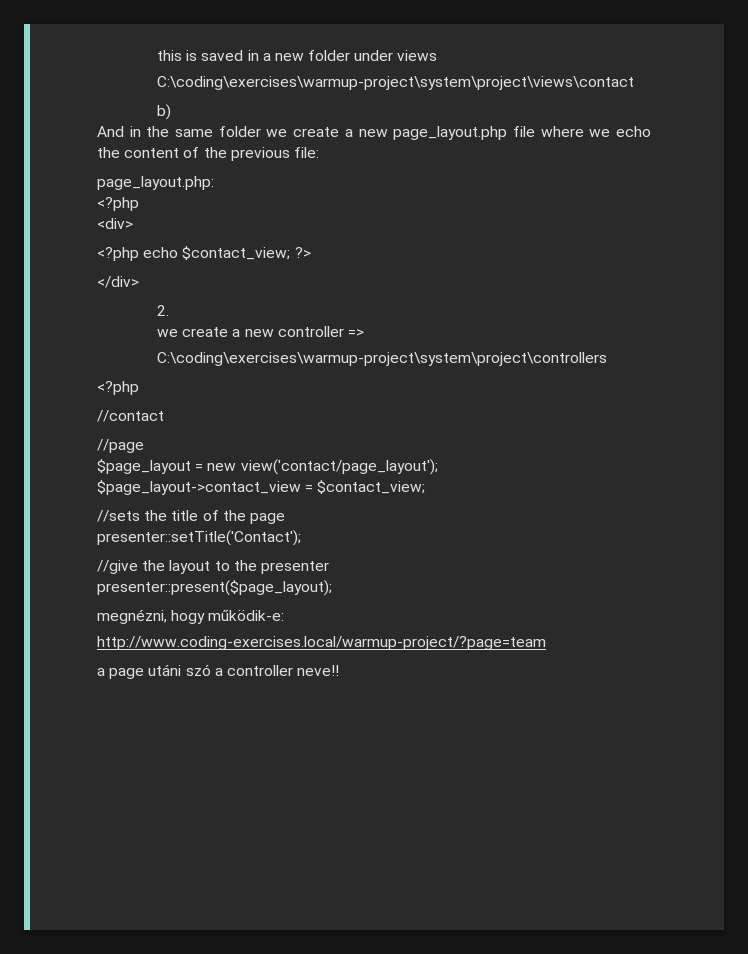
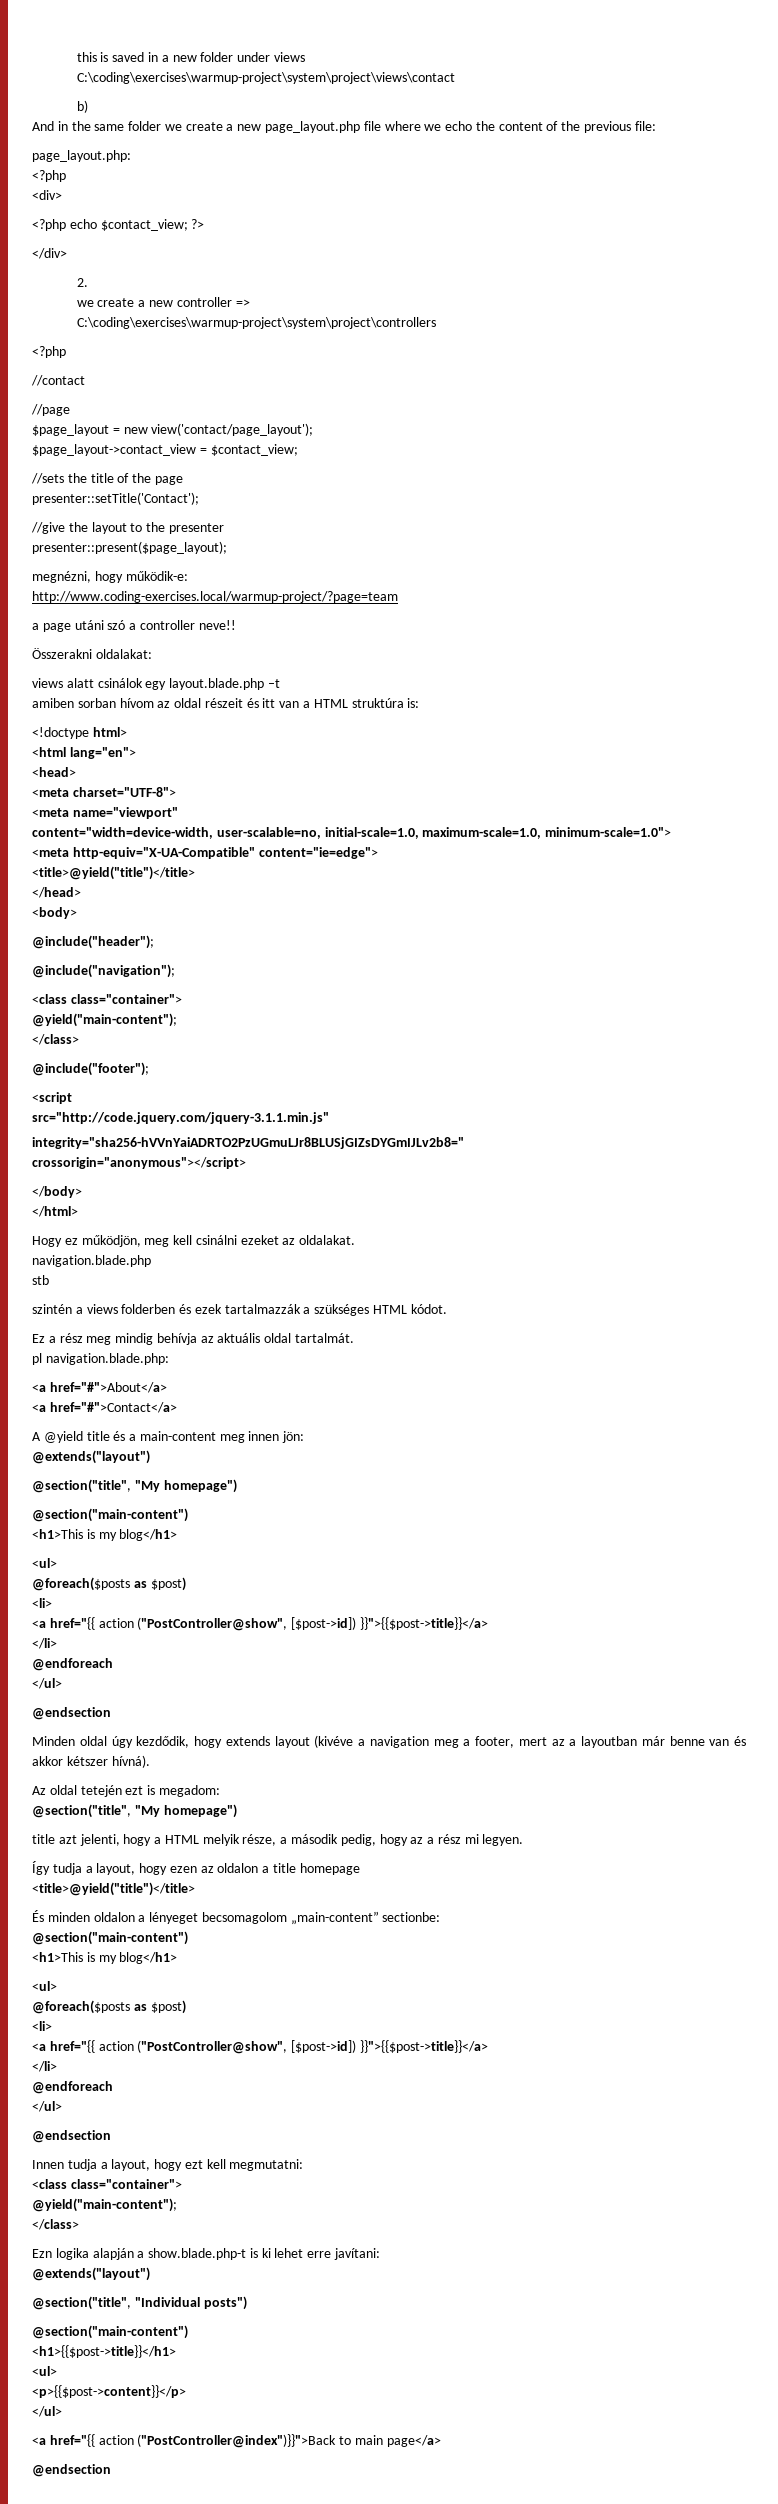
+ Összerakni oldalakat:
+ views alatt csinálok egy layout.blade.php –t
+ amiben sorban hívom az oldal részeit és itt van a HTML struktúra is:
+ <!doctype html>
+ <html lang="en">
+ <head>
+ <meta charset="UTF-8">
+ <meta name="viewport"
+ content="width=device-width, user-scalable=no, initial-scale=1.0, maximum-scale=1.0, minimum-scale=1.0">
+ <meta http-equiv="X-UA-Compatible" content="ie=edge">
+ <title>@yield("title")</title>
+ </head>
+ <body>
+ @include("header");
+ @include("navigation");
+ <class class="container">
+ @yield("main-content");
+ </class>
+ @include("footer");
+ <script
+ src="http://code.jquery.com/jquery-3.1.1.min.js"
+ integrity="sha256-hVVnYaiADRTO2PzUGmuLJr8BLUSjGIZsDYGmIJLv2b8="
+ crossorigin="anonymous"></script>
+ </body>
+ </html>
+ Hogy ez működjön, meg kell csinálni ezeket az oldalakat.
+ navigation.blade.php
+ stb
+ szintén a views folderben és ezek tartalmazzák a szükséges HTML kódot.
+ Ez a rész meg mindig behívja az aktuális oldal tartalmát.
+ pl navigation.blade.php:
+ <a href="#">About</a>
+ <a href="#">Contact</a>
+ A @yield title és a main-content meg innen jön:
+ @extends("layout")
+ @section("title", "My homepage")
+ @section("main-content")
+ <h1>This is my blog</h1>
+ <ul>
+ @foreach($posts as $post)
+ <li>
+ <a href="{{ action ("PostController@show", [$post->id]) }}">{{$post->title}}</a>
+ </li>
+ @endforeach
+ </ul>
+ @endsection
+ Minden oldal úgy kezdődik, hogy extends layout (kivéve a navigation meg a footer, mert az a layoutban már benne van és akkor kétszer hívná).
+ Az oldal tetején ezt is megadom:
+ @section("title", "My homepage")
+ title azt jelenti, hogy a HTML melyik része, a második pedig, hogy az a rész mi legyen.
+ Így tudja a layout, hogy ezen az oldalon a title homepage
+ <title>@yield("title")</title>
+ És minden oldalon a lényeget becsomagolom „main-content” sectionbe:
+ @section("main-content")
+ <h1>This is my blog</h1>
+ <ul>
+ @foreach($posts as $post)
+ <li>
+ <a href="{{ action ("PostController@show", [$post->id]) }}">{{$post->title}}</a>
+ </li>
+ @endforeach
+ </ul>
+ @endsection
+ Innen tudja a layout, hogy ezt kell megmutatni:
+ <class class="container">
+ @yield("main-content");
+ </class>
+ Ezn logika alapján a show.blade.php-t is ki lehet erre javítani:
+ @extends("layout")
+ @section("title", "Individual posts")
+ @section("main-content")
+ <h1>{{$post->title}}</h1>
+ <ul>
+ <p>{{$post->content}}</p>
+ </ul>
+ <a href="{{ action ("PostController@index")}}">Back to main page</a>
+ @endsection

